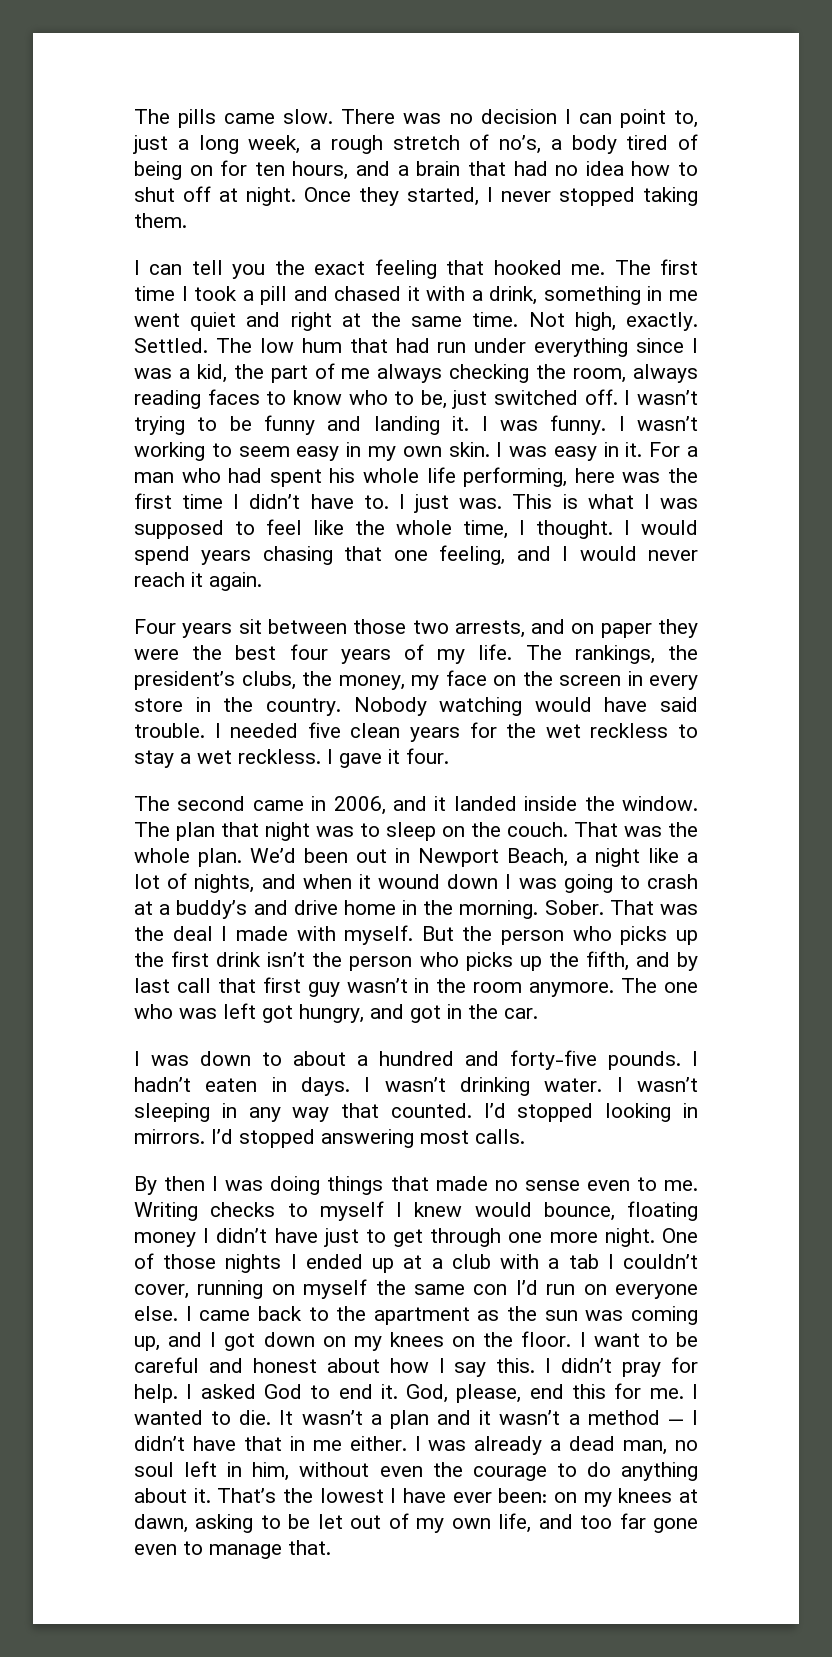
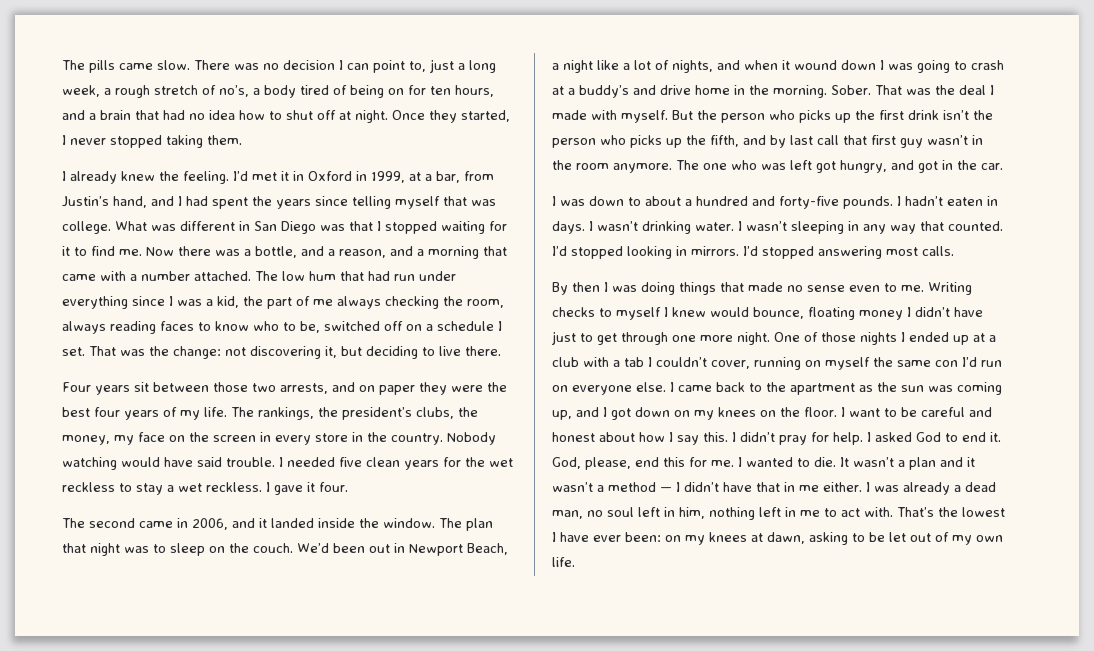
- I can tell you the exact feeling that hooked me. The first time I took a pill and chased it with a drink, something in me went quiet and right at the same time. Not high, exactly. Settled.
+ I already knew the feeling. I’d met it in Oxford in 1999, at a bar, from Justin’s hand, and I had spent the years since telling myself that was college. What was different in San Diego was that I stopped waiting for it to find me. Now there was a bottle, and a reason, and a morning that came with a number attached.
- The low hum that had run under everything since I was a kid, the part of me always checking the room, always reading faces to know who to be, just switched off. I wasn’t trying to be funny and landing it. I was funny. I wasn’t working to seem easy in my own skin. I was easy in it. For a man who had spent his whole life performing, here was the first time I didn’t have to. I just was. This is what I was supposed to feel like the whole time, I thought. I would spend years chasing that one feeling, and I would never reach it again.
+ The low hum that had run under everything since I was a kid, the part of me always checking the room, always reading faces to know who to be, switched off on a schedule I set. That was the change: not discovering it, but deciding to live there.
- That was the whole plan.
- I was already a dead man, no soul left in him, without even the courage to do anything about it.
+ I was already a dead man, no soul left in him, nothing left in me to act with.
- That’s the lowest I have ever been: on my knees at dawn, asking to be let out of my own life, and too far gone even to manage that.
+ That’s the lowest I have ever been: on my knees at dawn, asking to be let out of my own life.

